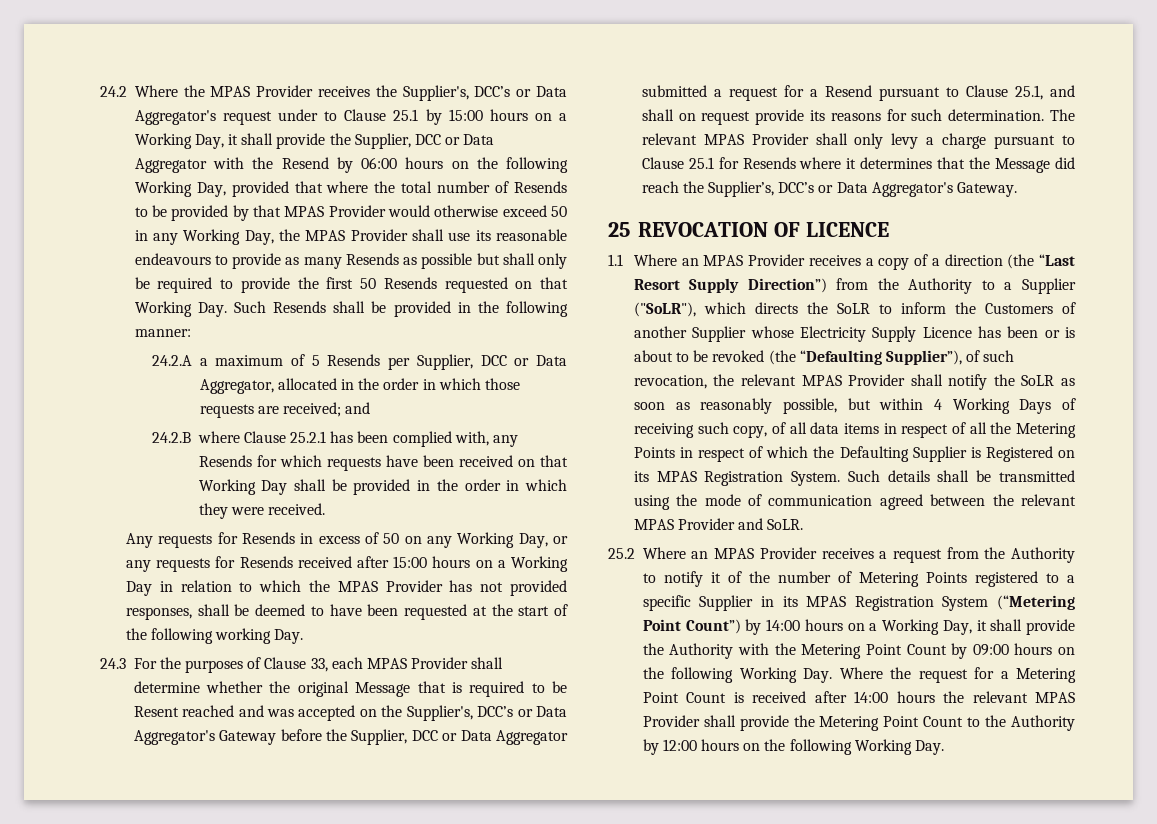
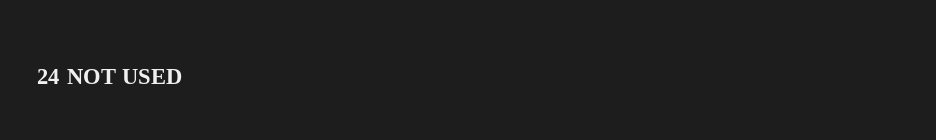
- 24.2 Where the MPAS Provider receives the Supplier's, DCC’s or Data Aggregator's request under to Clause 25.1 by 15:00 hours on a Working Day, it shall provide the Supplier, DCC or Data Aggregator with the Resend by 06:00 hours on the following Working Day, provided that where the total number of Resends to be provided by that MPAS Provider would otherwise exceed 50 in any Working Day, the MPAS Provider shall use its reasonable endeavours to provide as many Resends as possible but shall only be required to provide the first 50 Resends requested on that Working Day. Such Resends shall be provided in the following manner:
- 24.2.A a maximum of 5 Resends per Supplier, DCC or Data Aggregator, allocated in the order in which those requests are received; and
- 24.2.B where Clause 25.2.1 has been complied with, any Resends for which requests have been received on that Working Day shall be provided in the order in which they were received.
- Any requests for Resends in excess of 50 on any Working Day, or any requests for Resends received after 15:00 hours on a Working Day in relation to which the MPAS Provider has not provided responses, shall be deemed to have been requested at the start of the following working Day.
- 24.3 For the purposes of Clause 33, each MPAS Provider shall determine whether the original Message that is required to be Resent reached and was accepted on the Supplier's, DCC’s or Data Aggregator's Gateway before the Supplier, DCC or Data Aggregator submitted a request for a Resend pursuant to Clause 25.1, and shall on request provide its reasons for such determination. The relevant MPAS Provider shall only levy a charge pursuant to Clause 25.1 for Resends where it determines that the Message did reach the Supplier’s, DCC’s or Data Aggregator's Gateway.
- 25 REVOCATION OF LICENCE
- 1.1 Where an MPAS Provider receives a copy of a direction (the “Last Resort Supply Direction”) from the Authority to a Supplier ("SoLR"), which directs the SoLR to inform the Customers of another Supplier whose Electricity Supply Licence has been or is about to be revoked (the “Defaulting Supplier”), of such revocation, the relevant MPAS Provider shall notify the SoLR as soon as reasonably possible, but within 4 Working Days of receiving such copy, of all data items in respect of all the Metering Points in respect of which the Defaulting Supplier is Registered on its MPAS Registration System. Such details shall be transmitted using the mode of communication agreed between the relevant MPAS Provider and SoLR.
- 25.2 Where an MPAS Provider receives a request from the Authority to notify it of the number of Metering Points registered to a specific Supplier in its MPAS Registration System (“Metering Point Count”) by 14:00 hours on a Working Day, it shall provide the Authority with the Metering Point Count by 09:00 hours on the following Working Day. Where the request for a Metering Point Count is received after 14:00 hours the relevant MPAS Provider shall provide the Metering Point Count to the Authority by 12:00 hours on the following Working Day.
+ 24 NOT USED

